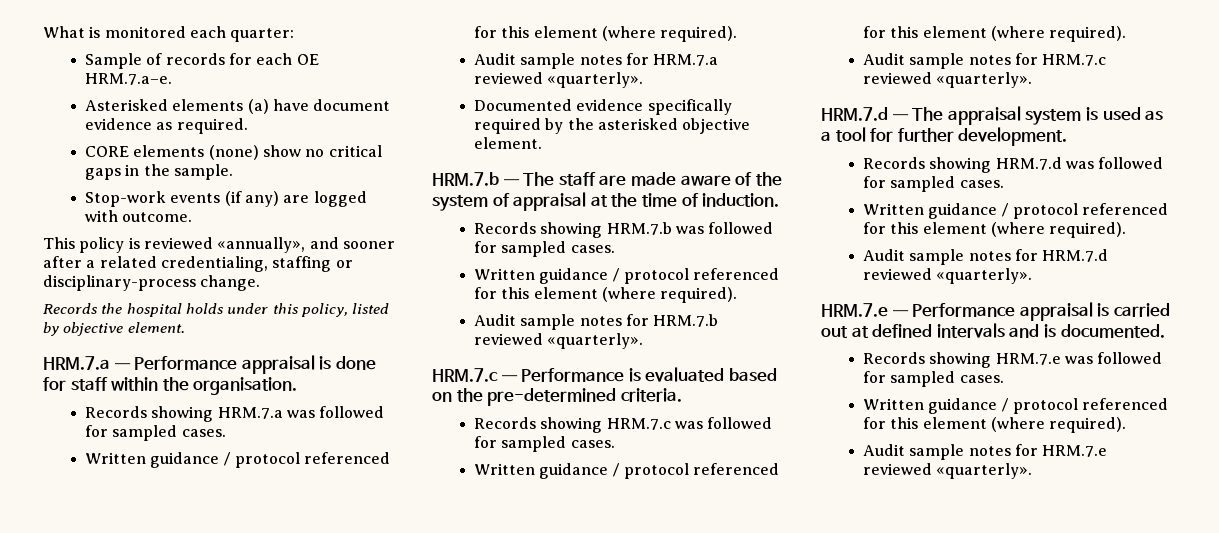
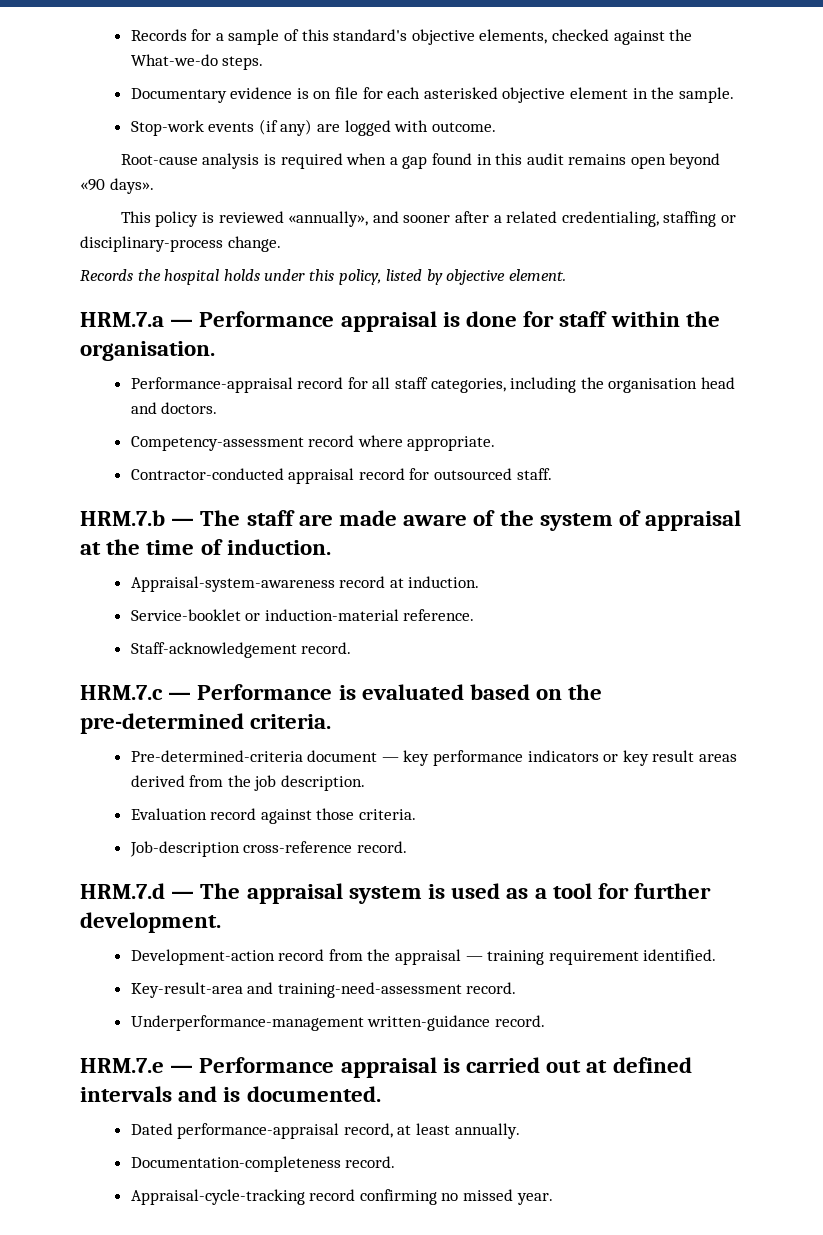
- What is monitored each quarter:
- Sample of records for each OE HRM.7.a–e.
- Asterisked elements (a) have document evidence as required.
- CORE elements (none) show no critical gaps in the sample.
+ Records for a sample of this standard's objective elements, checked against the What-we-do steps.
+ Documentary evidence is on file for each asterisked objective element in the sample.
+ Root-cause analysis is required when a gap found in this audit remains open beyond «90 days».
- Records showing HRM.7.a was followed for sampled cases.
- Written guidance / protocol referenced for this element (where required).
- Audit sample notes for HRM.7.a reviewed «quarterly».
- Documented evidence specifically required by the asterisked objective element.
+ Performance-appraisal record for all staff categories, including the organisation head and doctors.
+ Competency-assessment record where appropriate.
+ Contractor-conducted appraisal record for outsourced staff.
- Records showing HRM.7.b was followed for sampled cases.
- Written guidance / protocol referenced for this element (where required).
- Audit sample notes for HRM.7.b reviewed «quarterly».
+ Appraisal-system-awareness record at induction.
+ Service-booklet or induction-material reference.
+ Staff-acknowledgement record.
- Records showing HRM.7.c was followed for sampled cases.
- Written guidance / protocol referenced for this element (where required).
- Audit sample notes for HRM.7.c reviewed «quarterly».
+ Pre-determined-criteria document — key performance indicators or key result areas derived from the job description.
+ Evaluation record against those criteria.
+ Job-description cross-reference record.
- Records showing HRM.7.d was followed for sampled cases.
- Written guidance / protocol referenced for this element (where required).
- Audit sample notes for HRM.7.d reviewed «quarterly».
+ Development-action record from the appraisal — training requirement identified.
+ Key-result-area and training-need-assessment record.
+ Underperformance-management written-guidance record.
- Records showing HRM.7.e was followed for sampled cases.
- Written guidance / protocol referenced for this element (where required).
- Audit sample notes for HRM.7.e reviewed «quarterly».
+ Dated performance-appraisal record, at least annually.
+ Documentation-completeness record.
+ Appraisal-cycle-tracking record confirming no missed year.

